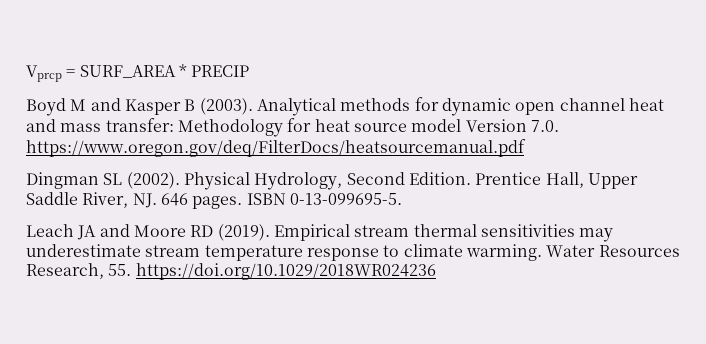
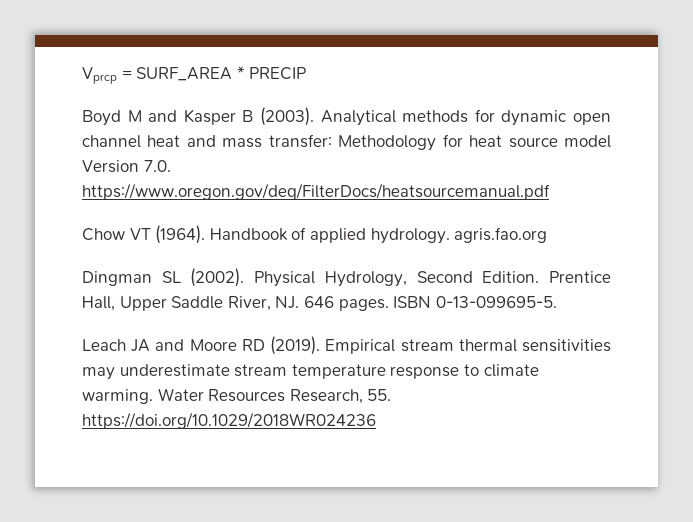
+ Chow VT (1964). Handbook of applied hydrology. agris.fao.org

